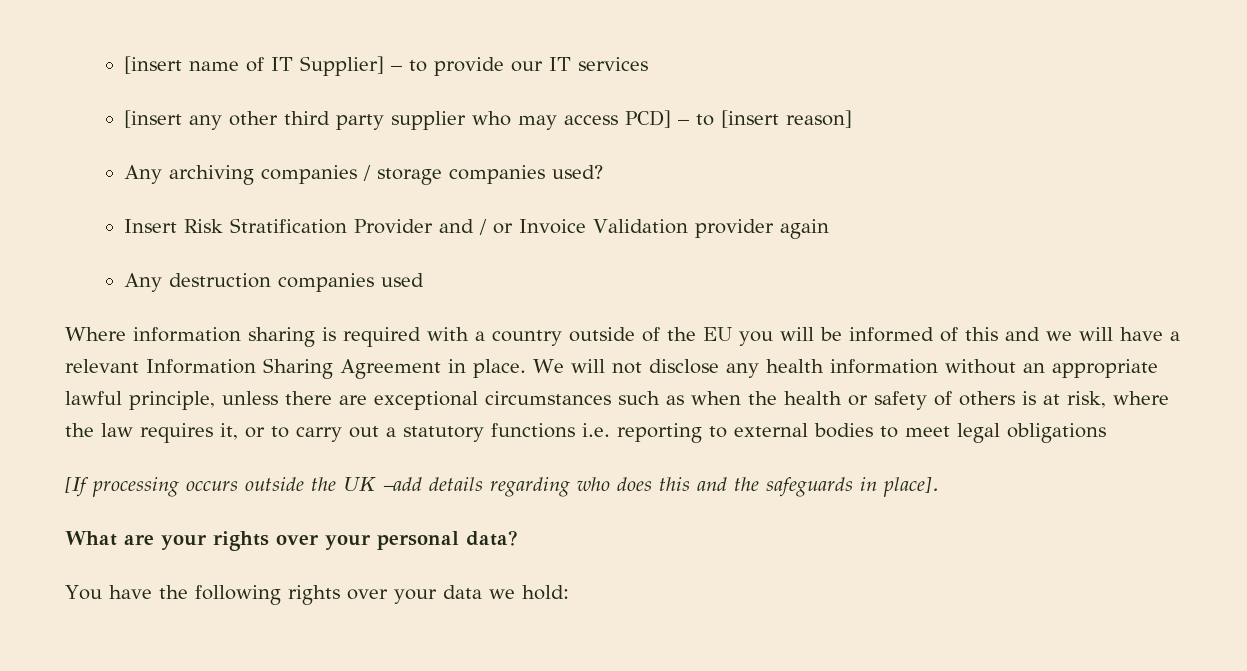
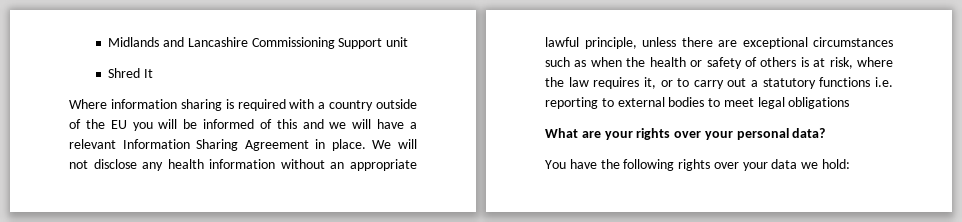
- [insert name of IT Supplier] – to provide our IT services
- [insert any other third party supplier who may access PCD] – to [insert reason]
- Any archiving companies / storage companies used?
- Insert Risk Stratification Provider and / or Invoice Validation provider again
- Any destruction companies used
+ Midlands and Lancashire Commissioning Support unit
+ Shred It
- [If processing occurs outside the UK –add details regarding who does this and the safeguards in place].

